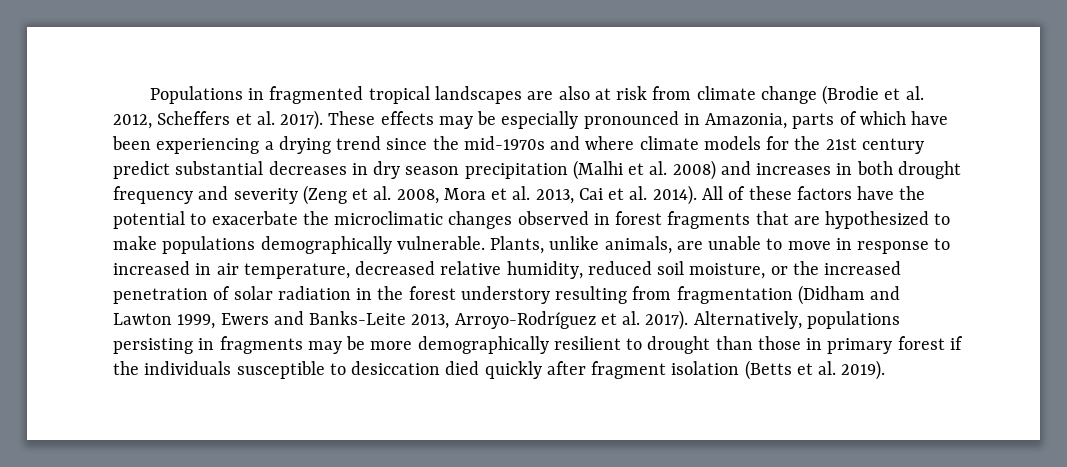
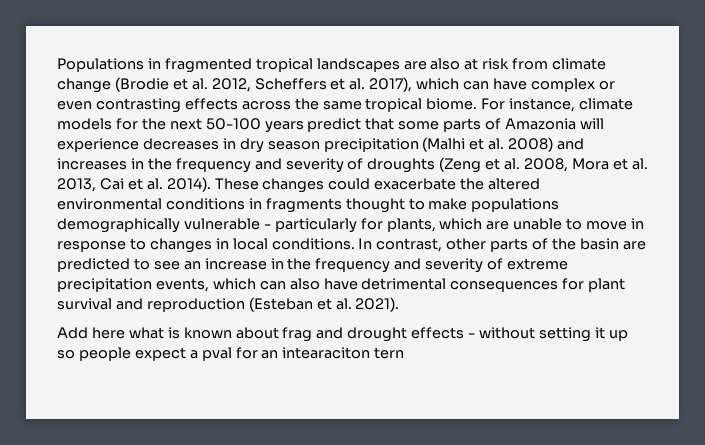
- Populations in fragmented tropical landscapes are also at risk from climate change (Brodie et al. 2012, Scheffers et al. 2017). These effects may be especially pronounced in Amazonia, parts of which have been experiencing a drying trend since the mid-1970s and where climate models for the 21st century predict substantial decreases in dry season precipitation (Malhi et al. 2008) and increases in both drought frequency and severity (Zeng et al. 2008, Mora et al. 2013, Cai et al. 2014).
+ Populations in fragmented tropical landscapes are also at risk from climate change (Brodie et al. 2012, Scheffers et al. 2017), which can have complex or even contrasting effects across the same tropical biome. For instance, climate models for the next 50-100 years predict that some parts of Amazonia will experience decreases in dry season precipitation (Malhi et al. 2008) and increases in the frequency and severity of droughts (Zeng et al. 2008, Mora et al. 2013, Cai et al. 2014).
- All of these factors have the potential to exacerbate the microclimatic changes observed in forest fragments that are hypothesized to make populations demographically vulnerable. Plants, unlike animals, are unable to move in response to increased in air temperature, decreased relative humidity, reduced soil moisture, or the increased penetration of solar radiation in the forest understory resulting from fragmentation (Didham and Lawton 1999, Ewers and Banks-Leite 2013, Arroyo-Rodríguez et al. 2017). Alternatively, populations persisting in fragments may be more demographically resilient to drought than those in primary forest if the individuals susceptible to desiccation died quickly after fragment isolation (Betts et al. 2019).
+ These changes could exacerbate the altered environmental conditions in fragments thought to make populations demographically vulnerable - particularly for plants, which are unable to move in response to changes in local conditions. In contrast, other parts of the basin are predicted to see an increase in the frequency and severity of extreme precipitation events, which can also have detrimental consequences for plant survival and reproduction (Esteban et al. 2021).
+ Add here what is known about frag and drought effects - without setting it up so people expect a pval for an intearaciton tern

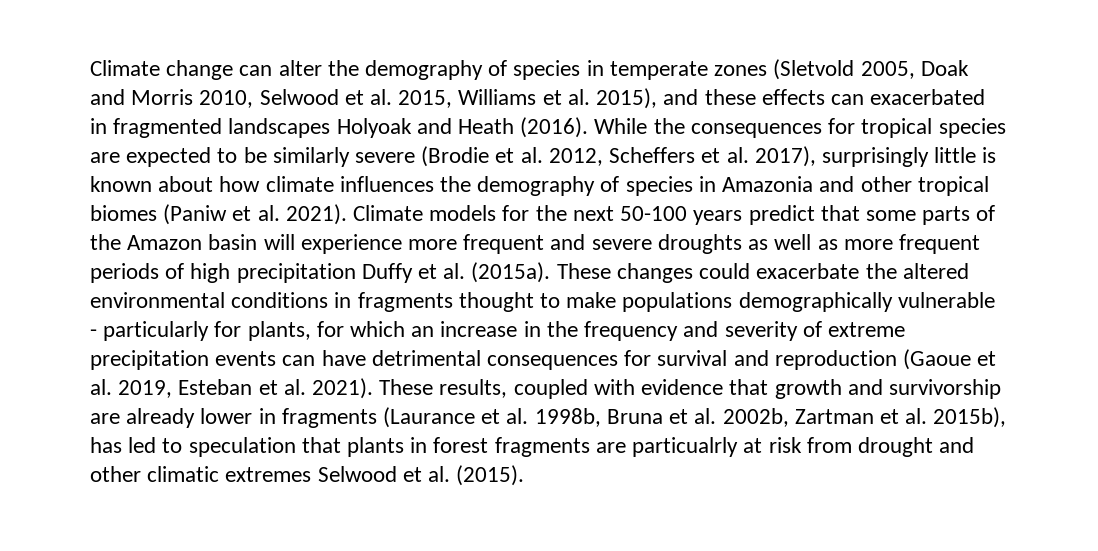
- Populations in fragmented tropical landscapes are also at risk from climate change (Brodie et al. 2012, Scheffers et al. 2017), which can have complex or even contrasting effects across the same tropical biome. For instance, climate models for the next 50-100 years predict that some parts of Amazonia will experience decreases in dry season precipitation (Malhi et al. 2008) and increases in the frequency and severity of droughts (Zeng et al. 2008, Mora et al. 2013, Cai et al. 2014).
+ Climate change can alter the demography of species in temperate zones (Sletvold 2005, Doak and Morris 2010, Selwood et al. 2015, Williams et al. 2015), and these effects can exacerbated in fragmented landscapes Holyoak and Heath (2016). While the consequences for tropical species are expected to be similarly severe (Brodie et al. 2012, Scheffers et al. 2017), surprisingly little is known about how climate influences the demography of species in Amazonia and other tropical biomes (Paniw et al. 2021). Climate models for the next 50-100 years predict that some parts of the Amazon basin will experience more frequent and severe droughts as well as more frequent periods of high precipitation Duffy et al. (2015a).
- These changes could exacerbate the altered environmental conditions in fragments thought to make populations demographically vulnerable - particularly for plants, which are unable to move in response to changes in local conditions. In contrast, other parts of the basin are predicted to see an increase in the frequency and severity of extreme precipitation events, which can also have detrimental consequences for plant survival and reproduction (Esteban et al. 2021).
- Add here what is known about frag and drought effects - without setting it up so people expect a pval for an intearaciton tern
+ These changes could exacerbate the altered environmental conditions in fragments thought to make populations demographically vulnerable - particularly for plants, for which an increase in the frequency and severity of extreme precipitation events can have detrimental consequences for survival and reproduction (Gaoue et al. 2019, Esteban et al. 2021). These results, coupled with evidence that growth and survivorship are already lower in fragments (Laurance et al. 1998b, Bruna et al. 2002b, Zartman et al. 2015b), has led to speculation that plants in forest fragments are particualrly at risk from drought and other climatic extremes Selwood et al. (2015).

